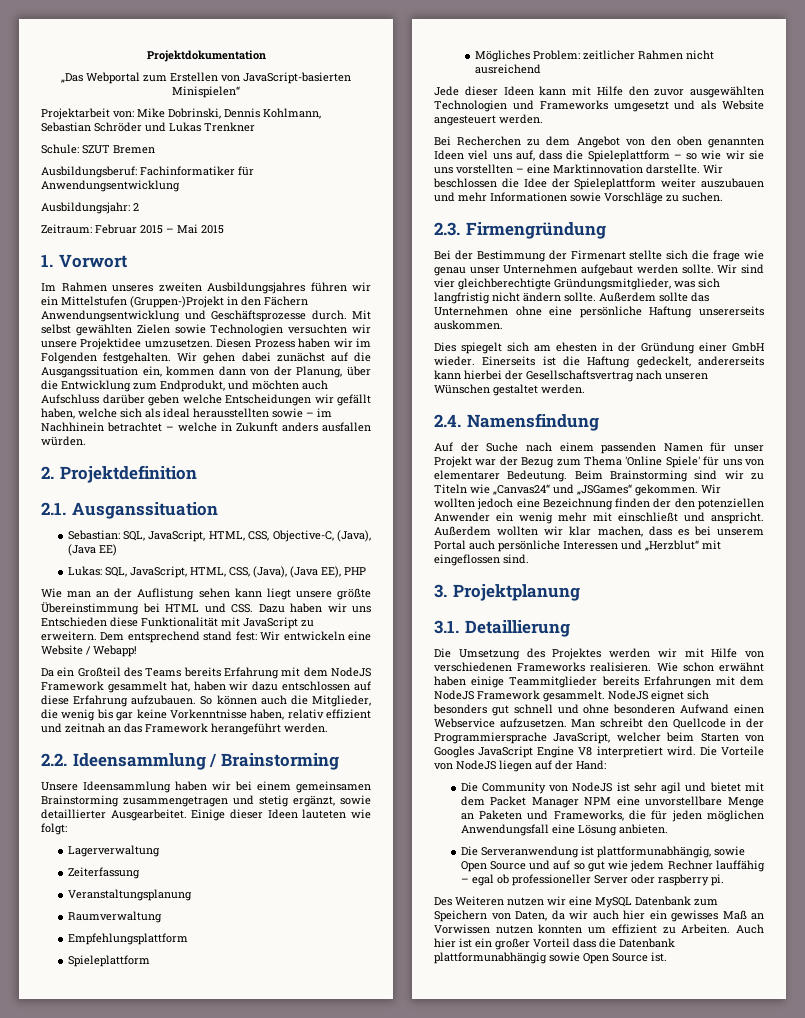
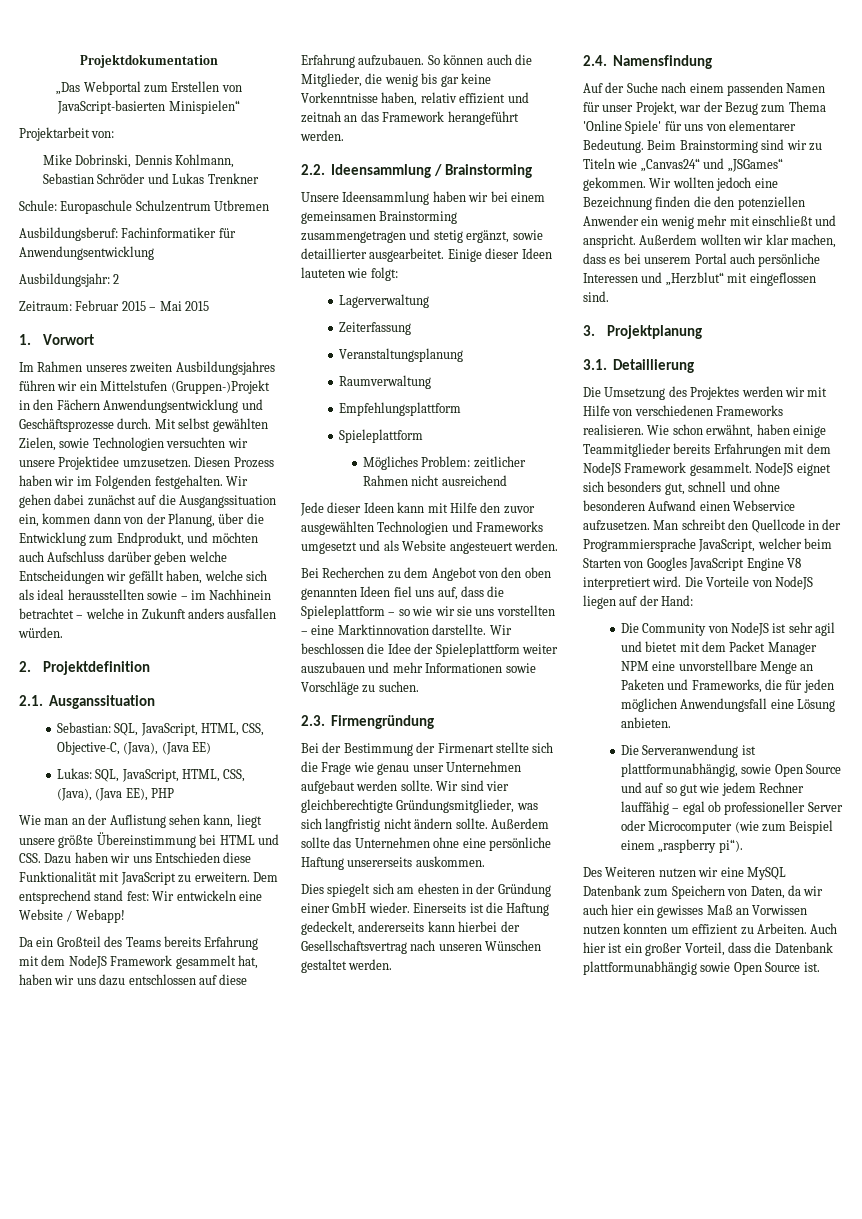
- Projektarbeit von: Mike Dobrinski, Dennis Kohlmann, Sebastian Schröder und Lukas Trenkner
+ Projektarbeit von:
+ Mike Dobrinski, Dennis Kohlmann, Sebastian Schröder und Lukas Trenkner
- Schule: SZUT Bremen
+ Schule: Europaschule Schulzentrum Utbremen
- Mit selbst gewählten Zielen sowie Technologien versuchten wir unsere Projektidee umzusetzen.
+ Mit selbst gewählten Zielen, sowie Technologien versuchten wir unsere Projektidee umzusetzen.
- Wie man an der Auflistung sehen kann liegt unsere größte Übereinstimmung bei HTML und CSS. Dazu haben wir uns Entschieden diese Funktionalität mit JavaScript zu erweitern.
+ Wie man an der Auflistung sehen kann, liegt unsere größte Übereinstimmung bei HTML und CSS. Dazu haben wir uns Entschieden diese Funktionalität mit JavaScript zu erweitern.
- Da ein Großteil des Teams bereits Erfahrung mit dem NodeJS Framework gesammelt hat, haben wir dazu entschlossen auf diese Erfahrung aufzubauen.
+ Da ein Großteil des Teams bereits Erfahrung mit dem NodeJS Framework gesammelt hat, haben wir uns dazu entschlossen auf diese Erfahrung aufzubauen.
- Unsere Ideensammlung haben wir bei einem gemeinsamen Brainstorming zusammengetragen und stetig ergänzt, sowie detaillierter Ausgearbeitet.
+ Unsere Ideensammlung haben wir bei einem gemeinsamen Brainstorming zusammengetragen und stetig ergänzt, sowie detaillierter ausgearbeitet.
- Bei Recherchen zu dem Angebot von den oben genannten Ideen viel uns auf, dass die Spieleplattform – so wie wir sie uns vorstellten – eine Marktinnovation darstellte.
+ Bei Recherchen zu dem Angebot von den oben genannten Ideen fiel uns auf, dass die Spieleplattform – so wie wir sie uns vorstellten – eine Marktinnovation darstellte.
- Bei der Bestimmung der Firmenart stellte sich die frage wie genau unser Unternehmen aufgebaut werden sollte.
+ Bei der Bestimmung der Firmenart stellte sich die Frage wie genau unser Unternehmen aufgebaut werden sollte.
- Auf der Suche nach einem passenden Namen für unser Projekt war der Bezug zum Thema 'Online Spiele' für uns von elementarer Bedeutung.
+ Auf der Suche nach einem passenden Namen für unser Projekt, war der Bezug zum Thema 'Online Spiele' für uns von elementarer Bedeutung.
- Wir wollten jedoch eine Bezeichnung finden der den potenziellen Anwender ein wenig mehr mit einschließt und anspricht.
+ Wir wollten jedoch eine Bezeichnung finden die den potenziellen Anwender ein wenig mehr mit einschließt und anspricht.
- Wie schon erwähnt haben einige Teammitglieder bereits Erfahrungen mit dem NodeJS Framework gesammelt.
+ Wie schon erwähnt, haben einige Teammitglieder bereits Erfahrungen mit dem NodeJS Framework gesammelt.
- NodeJS eignet sich besonders gut schnell und ohne besonderen Aufwand einen Webservice aufzusetzen.
+ NodeJS eignet sich besonders gut, schnell und ohne besonderen Aufwand einen Webservice aufzusetzen.
- Die Serveranwendung ist plattformunabhängig, sowie Open Source und auf so gut wie jedem Rechner lauffähig – egal ob professioneller Server oder raspberry pi.
+ Die Serveranwendung ist plattformunabhängig, sowie Open Source und auf so gut wie jedem Rechner lauffähig – egal ob professioneller Server oder Microcomputer (wie zum Beispiel einem „raspberry pi“).
- Auch hier ist ein großer Vorteil dass die Datenbank plattformunabhängig sowie Open Source ist.
+ Auch hier ist ein großer Vorteil, dass die Datenbank plattformunabhängig sowie Open Source ist.

